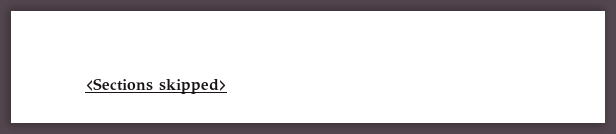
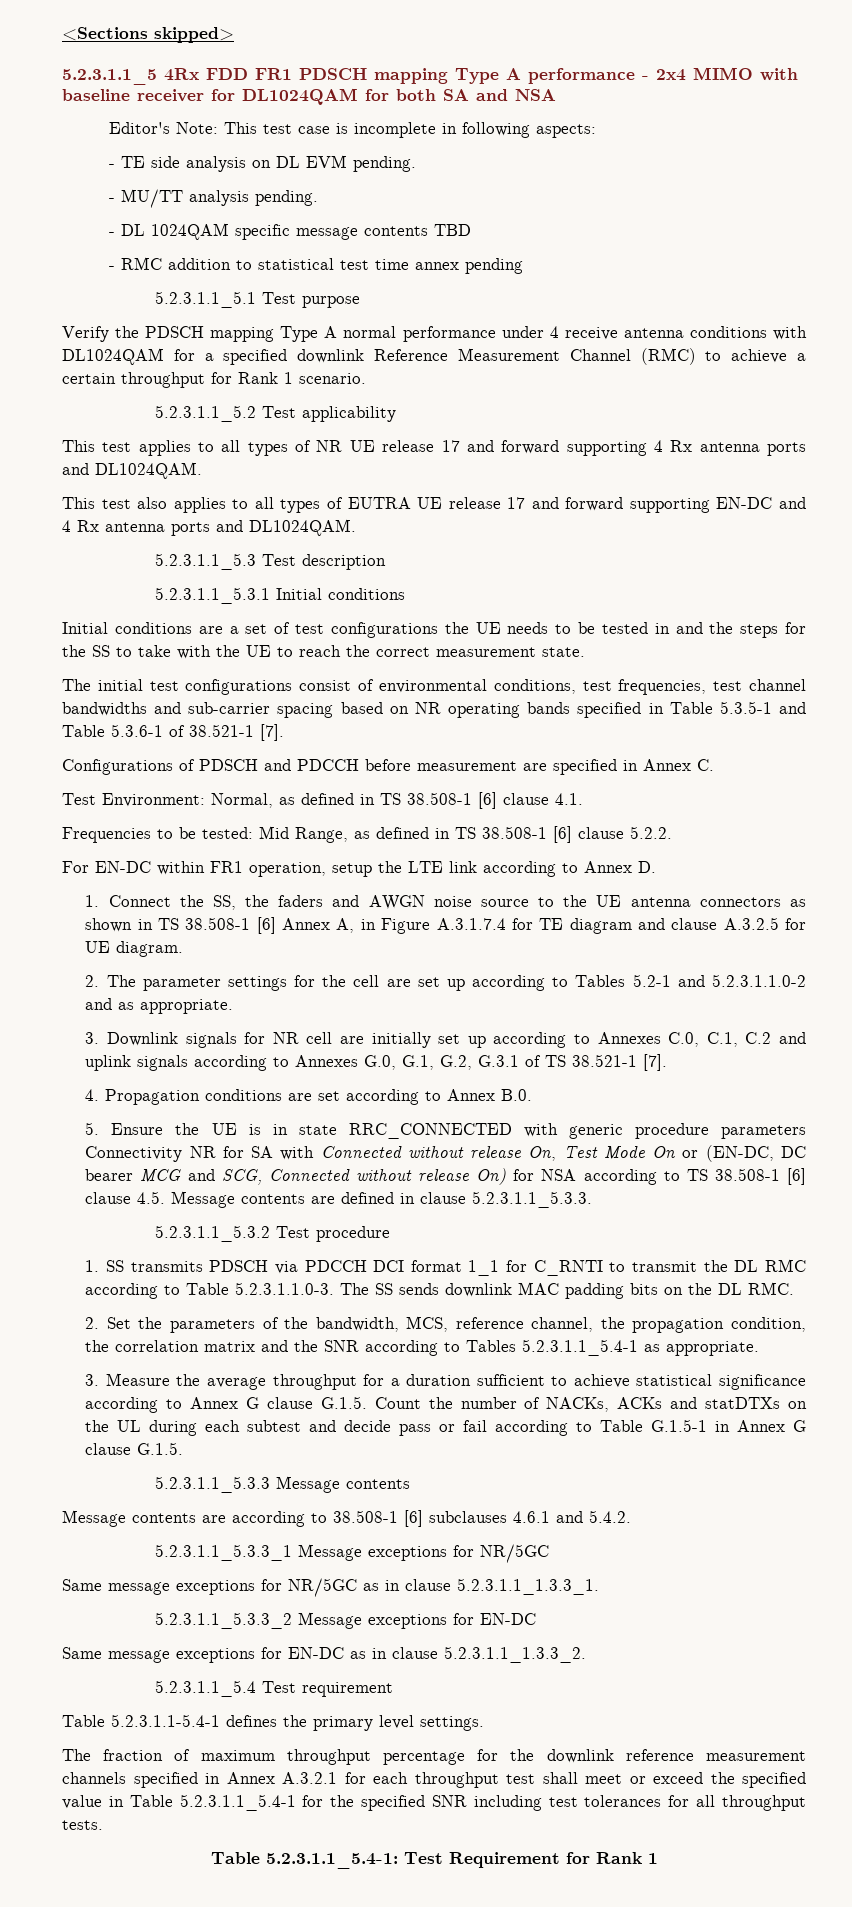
+ 5.2.3.1.1_5 4Rx FDD FR1 PDSCH mapping Type A performance - 2x4 MIMO with baseline receiver for DL1024QAM for both SA and NSA
+ Editor's Note: This test case is incomplete in following aspects:
+ - TE side analysis on DL EVM pending.
+ - MU/TT analysis pending.
+ - DL 1024QAM specific message contents TBD
+ - RMC addition to statistical test time annex pending
+ 5.2.3.1.1_5.1 Test purpose
+ Verify the PDSCH mapping Type A normal performance under 4 receive antenna conditions with DL1024QAM for a specified downlink Reference Measurement Channel (RMC) to achieve a certain throughput for Rank 1 scenario.
+ 5.2.3.1.1_5.2 Test applicability
+ This test applies to all types of NR UE release 17 and forward supporting 4 Rx antenna ports and DL1024QAM.
+ This test also applies to all types of EUTRA UE release 17 and forward supporting EN-DC and 4 Rx antenna ports and DL1024QAM.
+ 5.2.3.1.1_5.3 Test description
+ 5.2.3.1.1_5.3.1 Initial conditions
+ Initial conditions are a set of test configurations the UE needs to be tested in and the steps for the SS to take with the UE to reach the correct measurement state.
+ The initial test configurations consist of environmental conditions, test frequencies, test channel bandwidths and sub-carrier spacing based on NR operating bands specified in Table 5.3.5-1 and Table 5.3.6-1 of 38.521-1 [7].
+ Configurations of PDSCH and PDCCH before measurement are specified in Annex C.
+ Test Environment: Normal, as defined in TS 38.508-1 [6] clause 4.1.
+ Frequencies to be tested: Mid Range, as defined in TS 38.508-1 [6] clause 5.2.2.
+ For EN-DC within FR1 operation, setup the LTE link according to Annex D.
+ 1. Connect the SS, the faders and AWGN noise source to the UE antenna connectors as shown in TS 38.508-1 [6] Annex A, in Figure A.3.1.7.4 for TE diagram and clause A.3.2.5 for UE diagram.
+ 2. The parameter settings for the cell are set up according to Tables 5.2-1 and 5.2.3.1.1.0-2 and as appropriate.
+ 3. Downlink signals for NR cell are initially set up according to Annexes C.0, C.1, C.2 and uplink signals according to Annexes G.0, G.1, G.2, G.3.1 of TS 38.521-1 [7].
+ 4. Propagation conditions are set according to Annex B.0.
+ 5. Ensure the UE is in state RRC_CONNECTED with generic procedure parameters Connectivity NR for SA with Connected without release On, Test Mode On or (EN-DC, DC bearer MCG and SCG, Connected without release On) for NSA according to TS 38.508-1 [6] clause 4.5. Message contents are defined in clause 5.2.3.1.1_5.3.3.
+ 5.2.3.1.1_5.3.2 Test procedure
+ 1. SS transmits PDSCH via PDCCH DCI format 1_1 for C_RNTI to transmit the DL RMC according to Table 5.2.3.1.1.0-3. The SS sends downlink MAC padding bits on the DL RMC.
+ 2. Set the parameters of the bandwidth, MCS, reference channel, the propagation condition, the correlation matrix and the SNR according to Tables 5.2.3.1.1_5.4-1 as appropriate.
+ 3. Measure the average throughput for a duration sufficient to achieve statistical significance according to Annex G clause G.1.5. Count the number of NACKs, ACKs and statDTXs on the UL during each subtest and decide pass or fail according to Table G.1.5-1 in Annex G clause G.1.5.
+ 5.2.3.1.1_5.3.3 Message contents
+ Message contents are according to 38.508-1 [6] subclauses 4.6.1 and 5.4.2.
+ 5.2.3.1.1_5.3.3_1 Message exceptions for NR/5GC
+ Same message exceptions for NR/5GC as in clause 5.2.3.1.1_1.3.3_1.
+ 5.2.3.1.1_5.3.3_2 Message exceptions for EN-DC
+ Same message exceptions for EN-DC as in clause 5.2.3.1.1_1.3.3_2.
+ 5.2.3.1.1_5.4 Test requirement
+ Table 5.2.3.1.1-5.4-1 defines the primary level settings.
+ The fraction of maximum throughput percentage for the downlink reference measurement channels specified in Annex A.3.2.1 for each throughput test shall meet or exceed the specified value in Table 5.2.3.1.1_5.4-1 for the specified SNR including test tolerances for all throughput tests.
+ Table 5.2.3.1.1_5.4-1: Test Requirement for Rank 1

